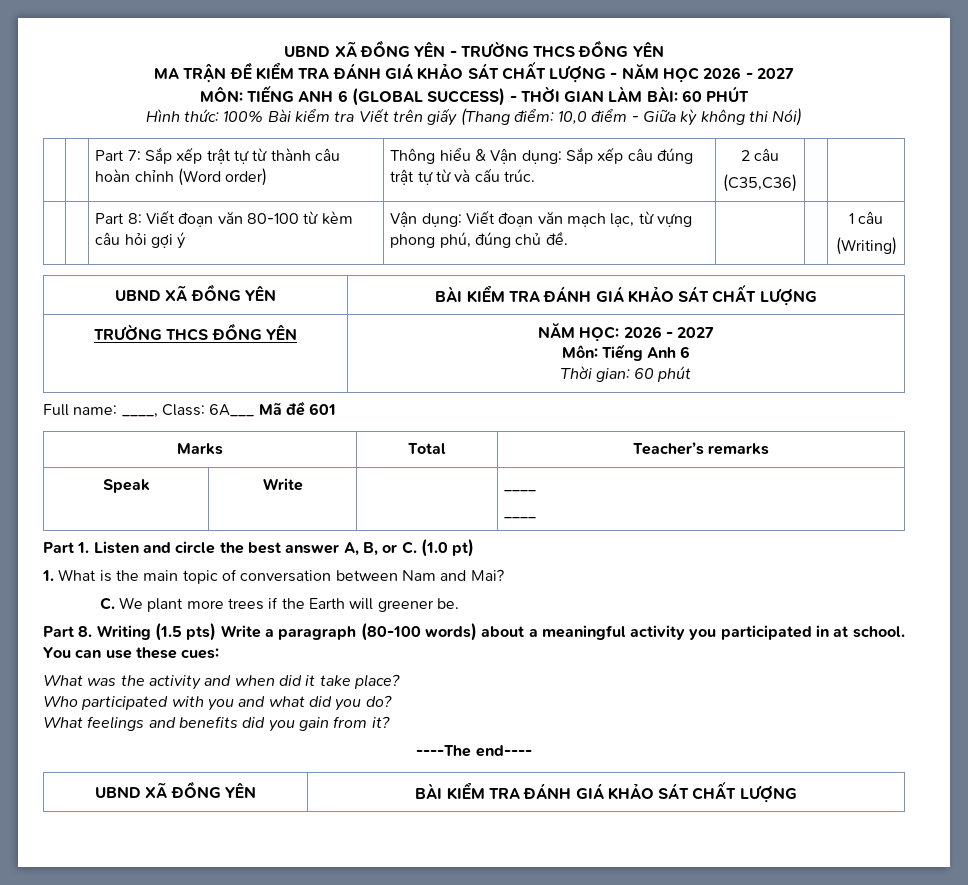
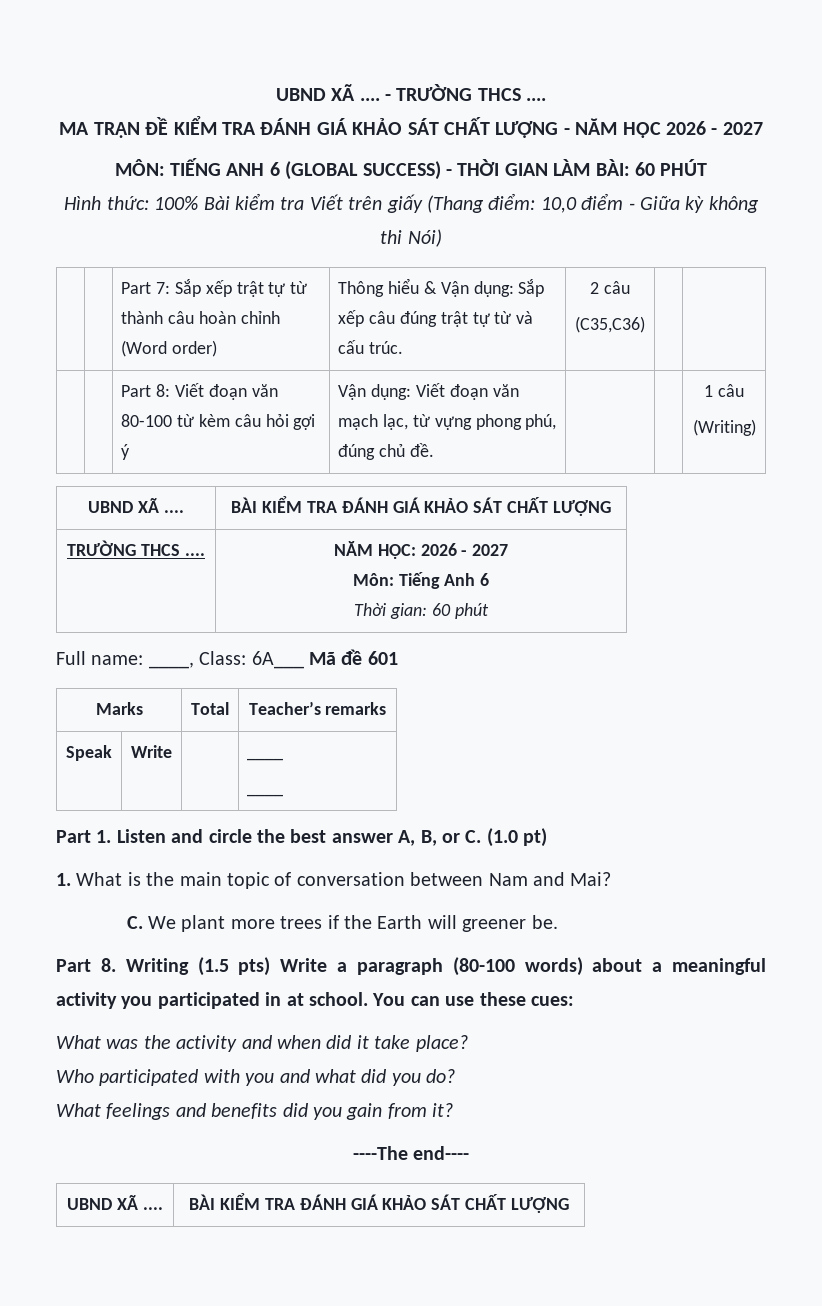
- UBND XÃ ĐỒNG YÊN - TRƯỜNG THCS ĐỒNG YÊN
+ UBND XÃ .... - TRƯỜNG THCS ....
  | | Part 8: Viết đoạn văn 80-100 từ kèm câu hỏi gợi ý | Vận dụng: Viết đoạn văn mạch lạc, từ vựng phong phú, đúng chủ đề. | | | 1 câu
  (Writing)
- UBND XÃ ĐỒNG YÊN | BÀI KIỂM TRA ĐÁNH GIÁ KHẢO SÁT CHẤT LƯỢNG
+ UBND XÃ .... | BÀI KIỂM TRA ĐÁNH GIÁ KHẢO SÁT CHẤT LƯỢNG
- TRƯỜNG THCS ĐỒNG YÊN | NĂM HỌC: 2026 - 2027
+ TRƯỜNG THCS .... | NĂM HỌC: 2026 - 2027
  ----The end----
- UBND XÃ ĐỒNG YÊN | BÀI KIỂM TRA ĐÁNH GIÁ KHẢO SÁT CHẤT LƯỢNG
+ UBND XÃ .... | BÀI KIỂM TRA ĐÁNH GIÁ KHẢO SÁT CHẤT LƯỢNG

